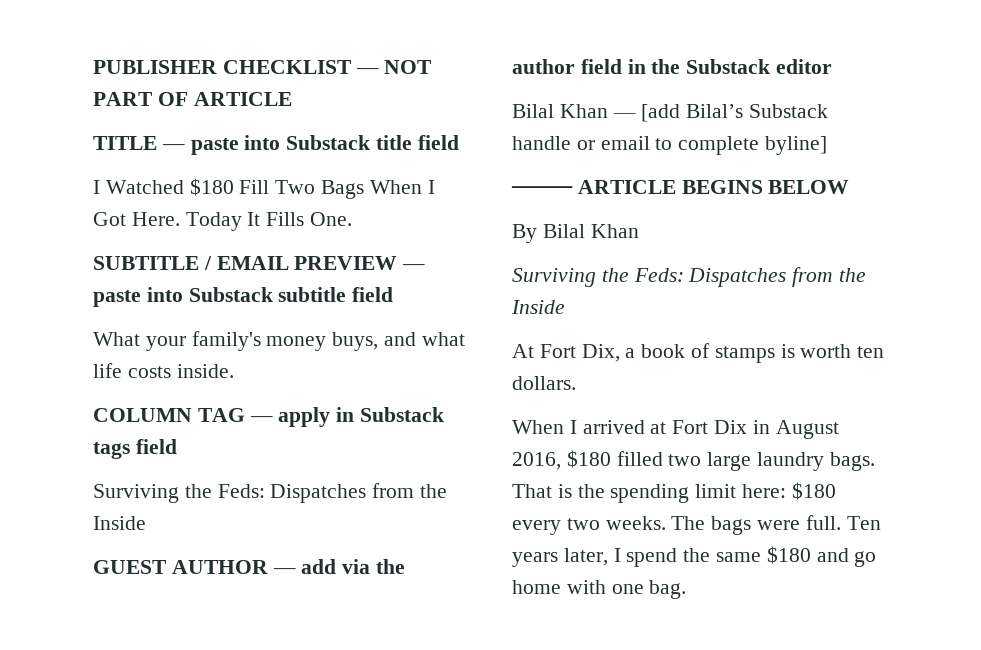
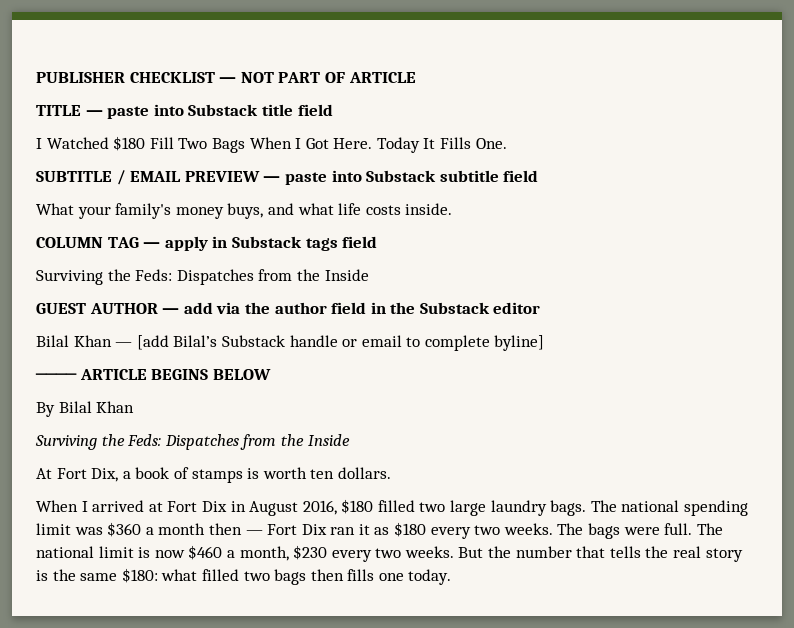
- That is the spending limit here: $180 every two weeks.
+ The national spending limit was $360 a month then — Fort Dix ran it as $180 every two weeks.
- Ten years later, I spend the same $180 and go home with one bag.
+ The national limit is now $460 a month, $230 every two weeks. But the number that tells the real story is the same $180: what filled two bags then fills one today.

